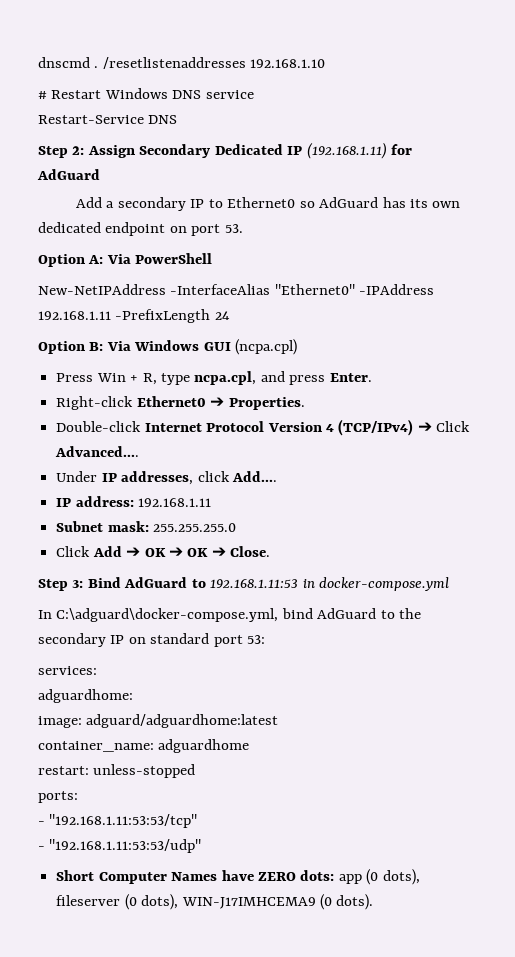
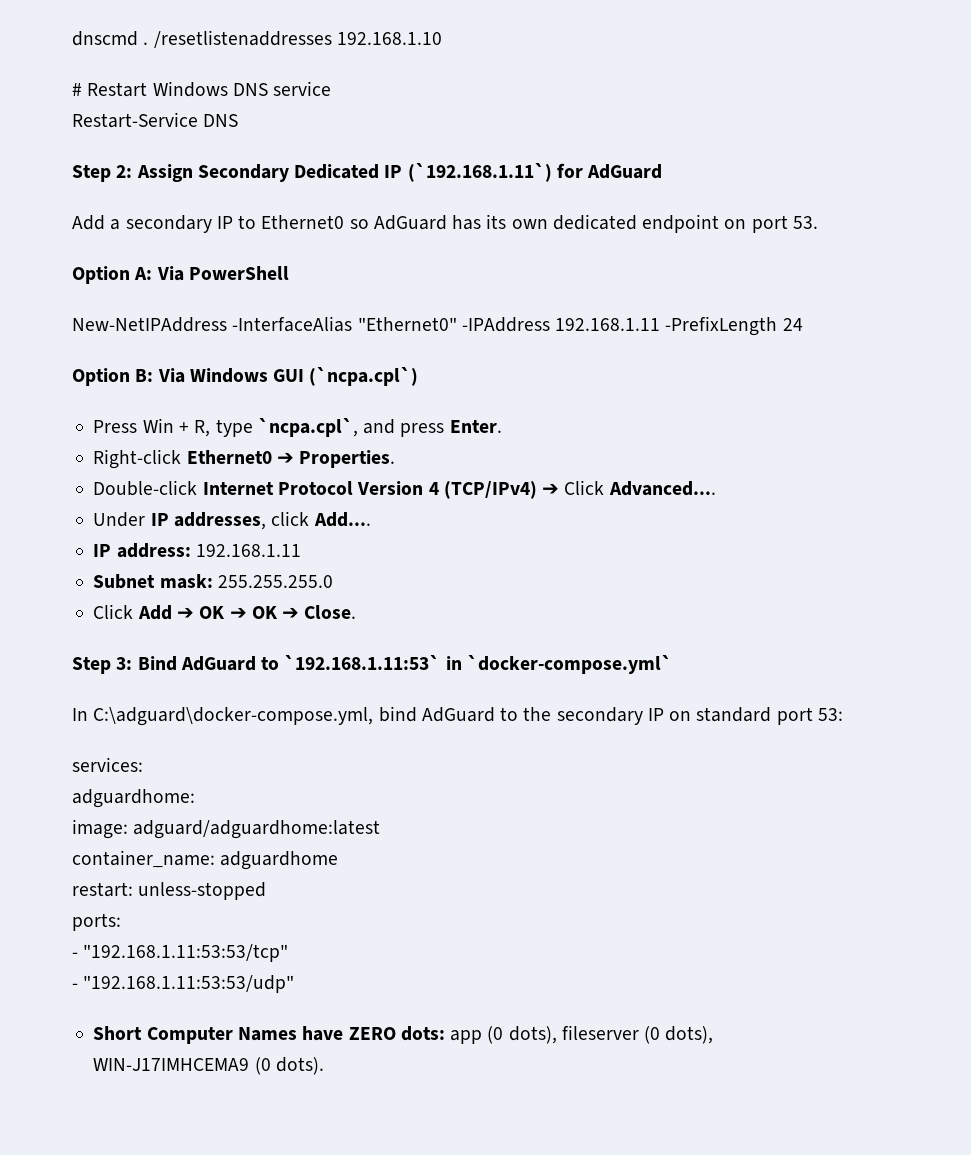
- Step 2: Assign Secondary Dedicated IP (192.168.1.11) for AdGuard
+ Step 2: Assign Secondary Dedicated IP (`192.168.1.11`) for AdGuard
- Option B: Via Windows GUI (ncpa.cpl)
+ Option B: Via Windows GUI (`ncpa.cpl`)
- Press Win + R, type ncpa.cpl, and press Enter.
+ Press Win + R, type `ncpa.cpl`, and press Enter.
- Step 3: Bind AdGuard to 192.168.1.11:53 in docker-compose.yml
+ Step 3: Bind AdGuard to `192.168.1.11:53` in `docker-compose.yml`

